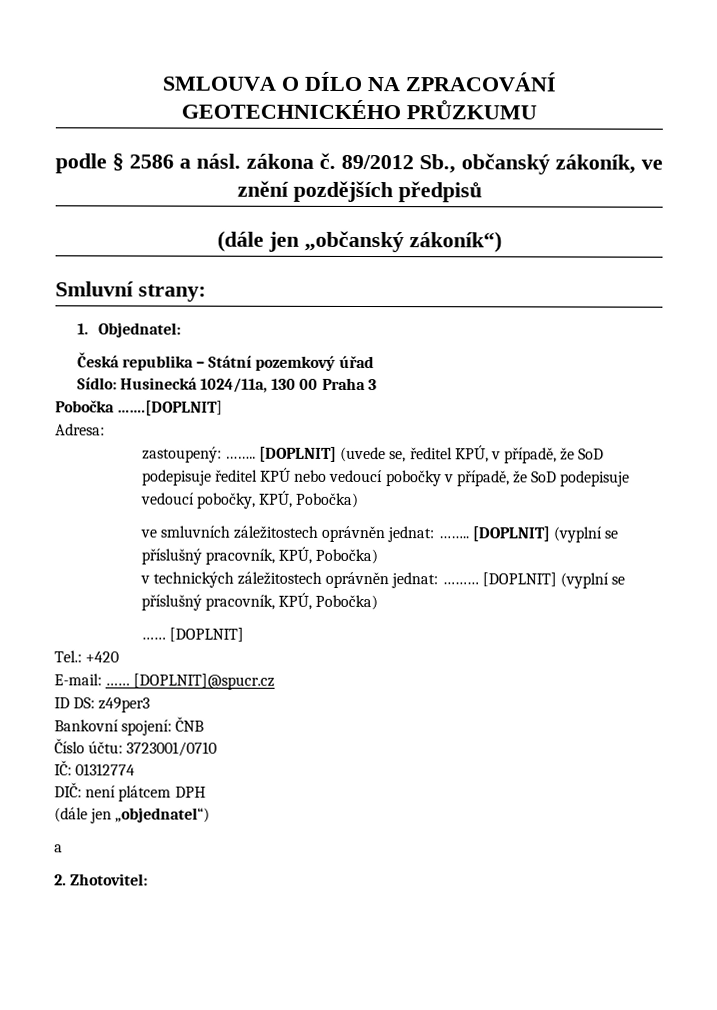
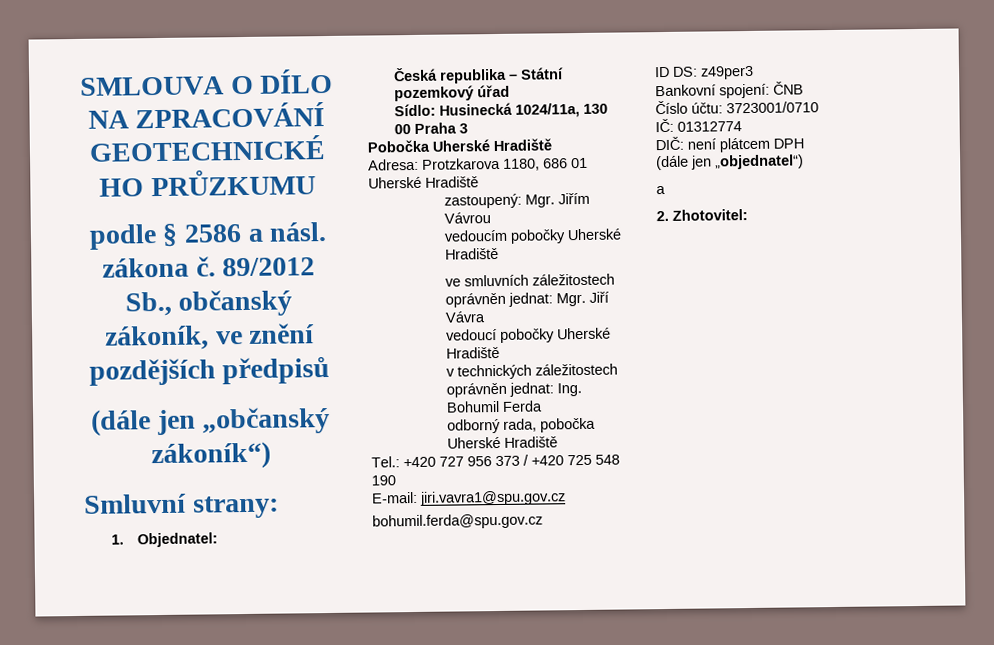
- Pobočka …….[DOPLNIT]
+ Pobočka Uherské Hradiště
- Adresa:
- zastoupený: …….. [DOPLNIT] (uvede se, ředitel KPÚ, v případě, že SoD podepisuje ředitel KPÚ nebo vedoucí pobočky v případě, že SoD podepisuje vedoucí pobočky, KPÚ, Pobočka)
+ Adresa: Protzkarova 1180, 686 01 Uherské Hradiště
+ zastoupený: Mgr. Jiřím Vávrou
+ vedoucím pobočky Uherské Hradiště
- ve smluvních záležitostech oprávněn jednat: …….. [DOPLNIT] (vyplní se příslušný pracovník, KPÚ, Pobočka)
+ ve smluvních záležitostech oprávněn jednat: Mgr. Jiří Vávra
+ vedoucí pobočky Uherské Hradiště
- v technických záležitostech oprávněn jednat: ……… [DOPLNIT] (vyplní se příslušný pracovník, KPÚ, Pobočka)
- …… [DOPLNIT]
- Tel.: +420
+ v technických záležitostech oprávněn jednat: Ing. Bohumil Ferda
+ odborný rada, pobočka Uherské Hradiště
+ Tel.: +420 727 956 373 / +420 725 548 190
- E-mail: …… [DOPLNIT]@spucr.cz
+ E-mail: jiri.vavra1@spu.gov.cz
+ bohumil.ferda@spu.gov.cz

